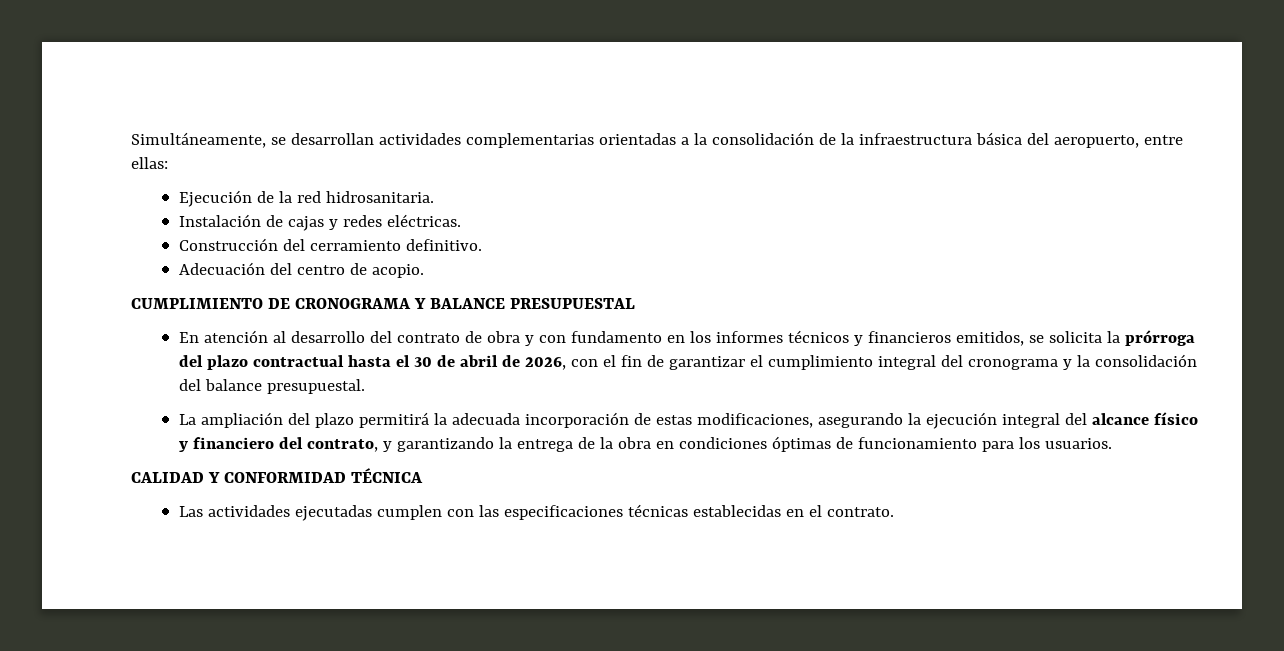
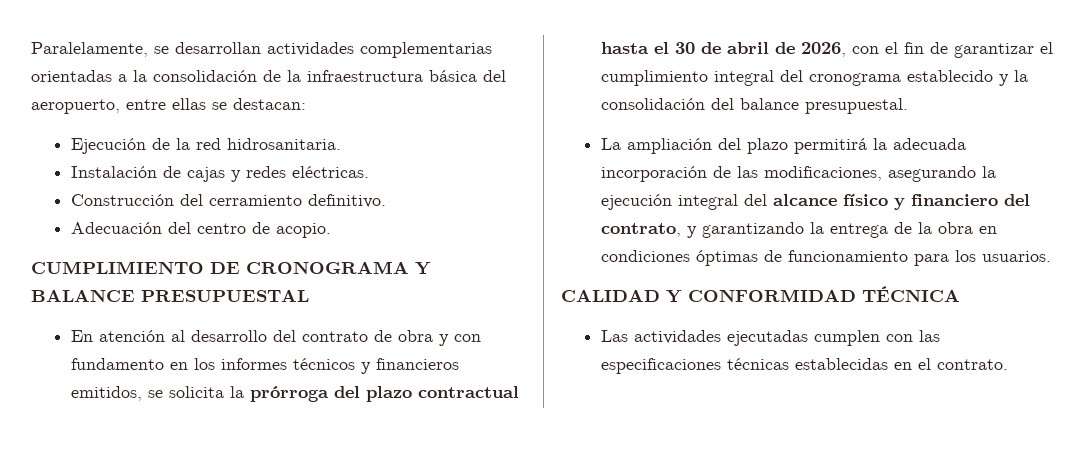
- Simultáneamente, se desarrollan actividades complementarias orientadas a la consolidación de la infraestructura básica del aeropuerto, entre ellas:
+ Paralelamente, se desarrollan actividades complementarias orientadas a la consolidación de la infraestructura básica del aeropuerto, entre ellas se destacan:
- En atención al desarrollo del contrato de obra y con fundamento en los informes técnicos y financieros emitidos, se solicita la prórroga del plazo contractual hasta el 30 de abril de 2026, con el fin de garantizar el cumplimiento integral del cronograma y la consolidación del balance presupuestal.
+ En atención al desarrollo del contrato de obra y con fundamento en los informes técnicos y financieros emitidos, se solicita la prórroga del plazo contractual hasta el 30 de abril de 2026, con el fin de garantizar el cumplimiento integral del cronograma establecido y la consolidación del balance presupuestal.
- La ampliación del plazo permitirá la adecuada incorporación de estas modificaciones, asegurando la ejecución integral del alcance físico y financiero del contrato, y garantizando la entrega de la obra en condiciones óptimas de funcionamiento para los usuarios.
+ La ampliación del plazo permitirá la adecuada incorporación de las modificaciones, asegurando la ejecución integral del alcance físico y financiero del contrato, y garantizando la entrega de la obra en condiciones óptimas de funcionamiento para los usuarios.

